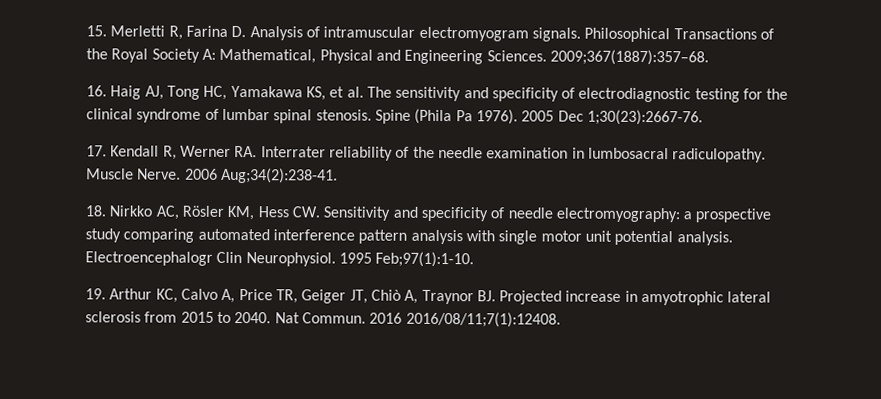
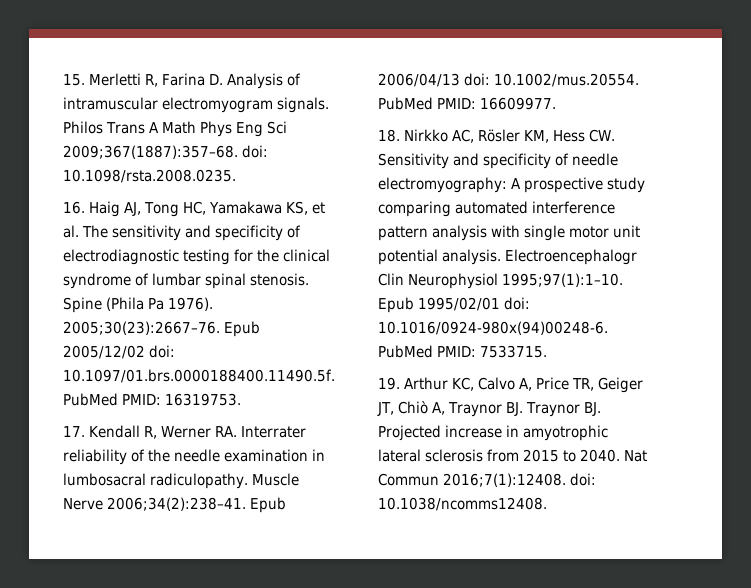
- Philosophical Transactions of the Royal Society A: Mathematical, Physical and Engineering Sciences. 2009;367(1887):357–68.
+ Philos Trans A Math Phys Eng Sci 2009;367(1887):357–68. doi: 10.1098/rsta.2008.0235.
- 2005 Dec 1;30(23):2667-76.
+ 2005;30(23):2667–76. Epub 2005/12/02 doi: 10.1097/01.brs.0000188400.11490.5f. PubMed PMID: 16319753.
- Muscle Nerve. 2006 Aug;34(2):238-41.
+ Muscle Nerve 2006;34(2):238–41. Epub 2006/04/13 doi: 10.1002/mus.20554. PubMed PMID: 16609977.
- 18. Nirkko AC, Rösler KM, Hess CW. Sensitivity and specificity of needle electromyography: a prospective study comparing automated interference pattern analysis with single motor unit potential analysis.
+ 18. Nirkko AC, Rösler KM, Hess CW. Sensitivity and specificity of needle electromyography: A prospective study comparing automated interference pattern analysis with single motor unit potential analysis.
- Electroencephalogr Clin Neurophysiol. 1995 Feb;97(1):1-10.
+ Electroencephalogr Clin Neurophysiol 1995;97(1):1–10. Epub 1995/02/01 doi: 10.1016/0924-980x(94)00248-6. PubMed PMID: 7533715.
- 19. Arthur KC, Calvo A, Price TR, Geiger JT, Chiò A, Traynor BJ. Projected increase in amyotrophic lateral sclerosis from 2015 to 2040.
+ 19. Arthur KC, Calvo A, Price TR, Geiger JT, Chiò A, Traynor BJ. Traynor BJ. Projected increase in amyotrophic lateral sclerosis from 2015 to 2040.
- Nat Commun. 2016 2016/08/11;7(1):12408.
+ Nat Commun 2016;7(1):12408. doi: 10.1038/ncomms12408.

